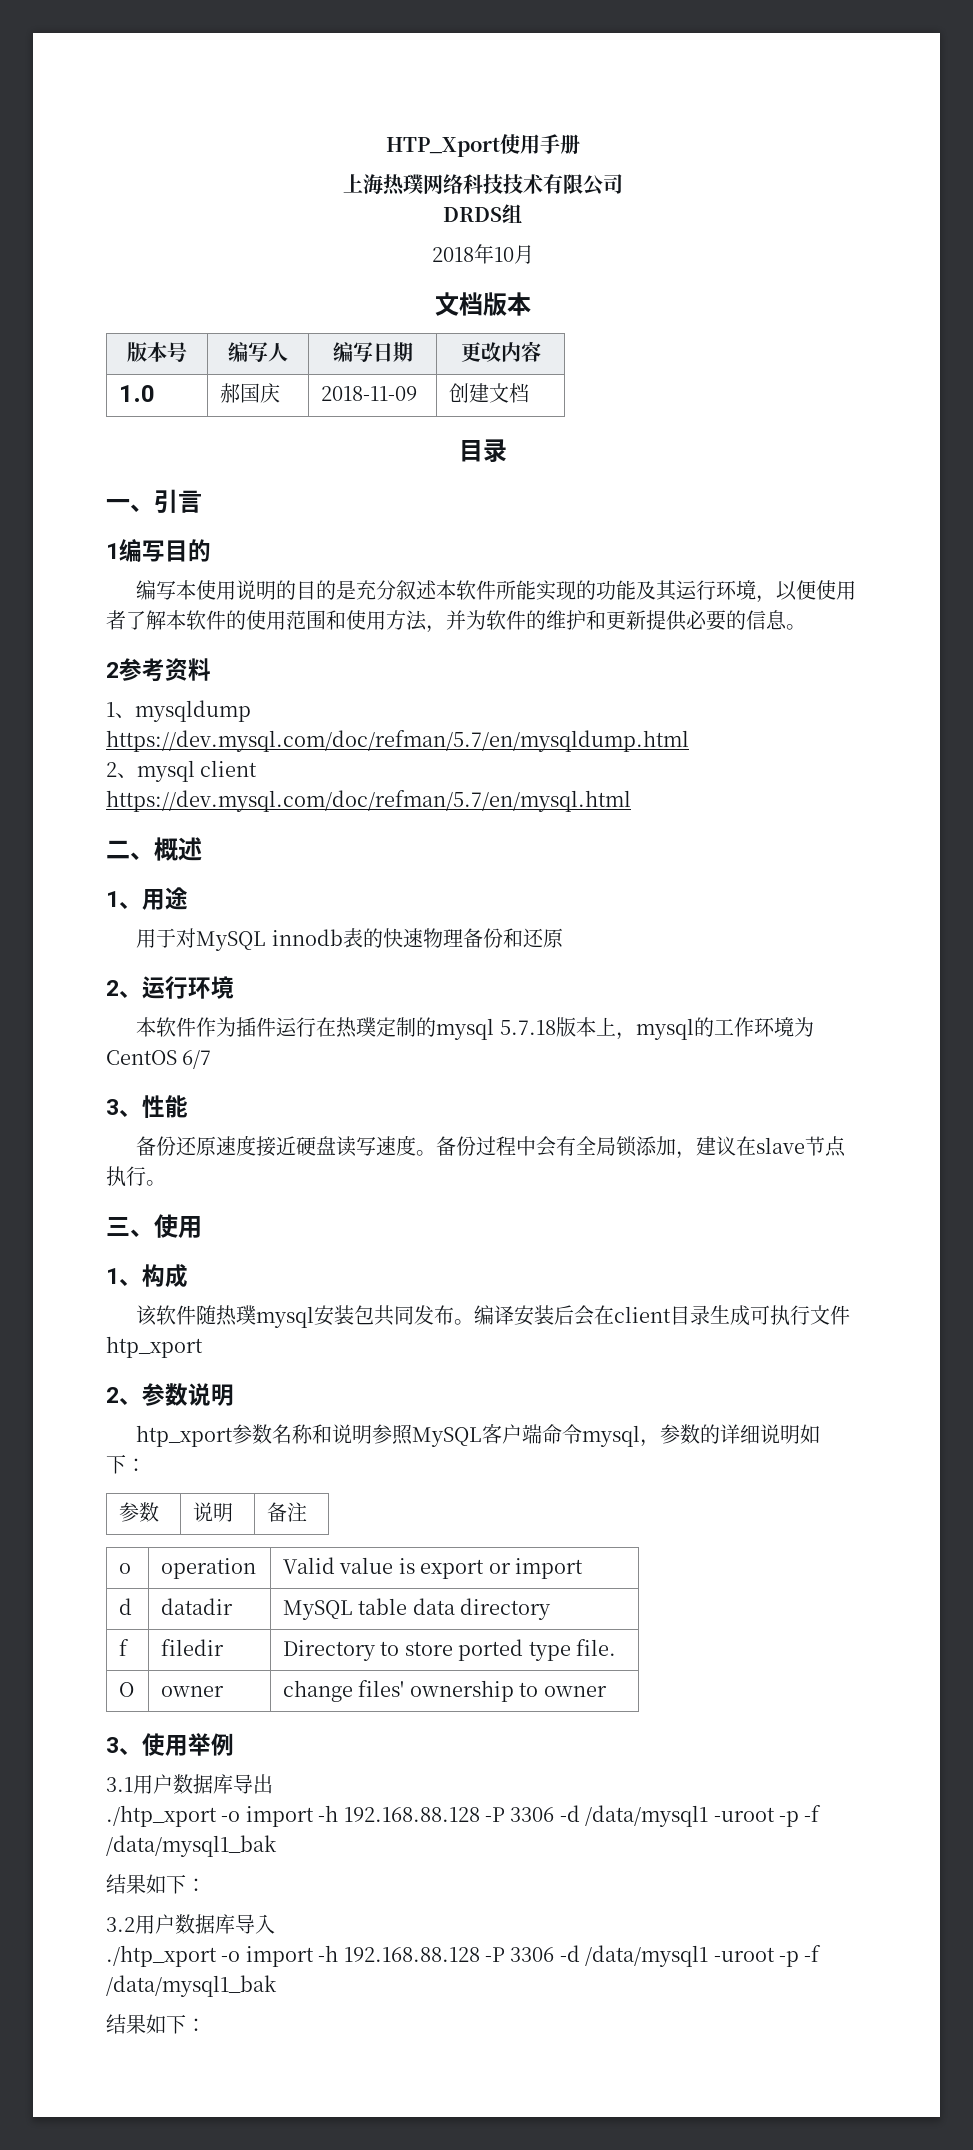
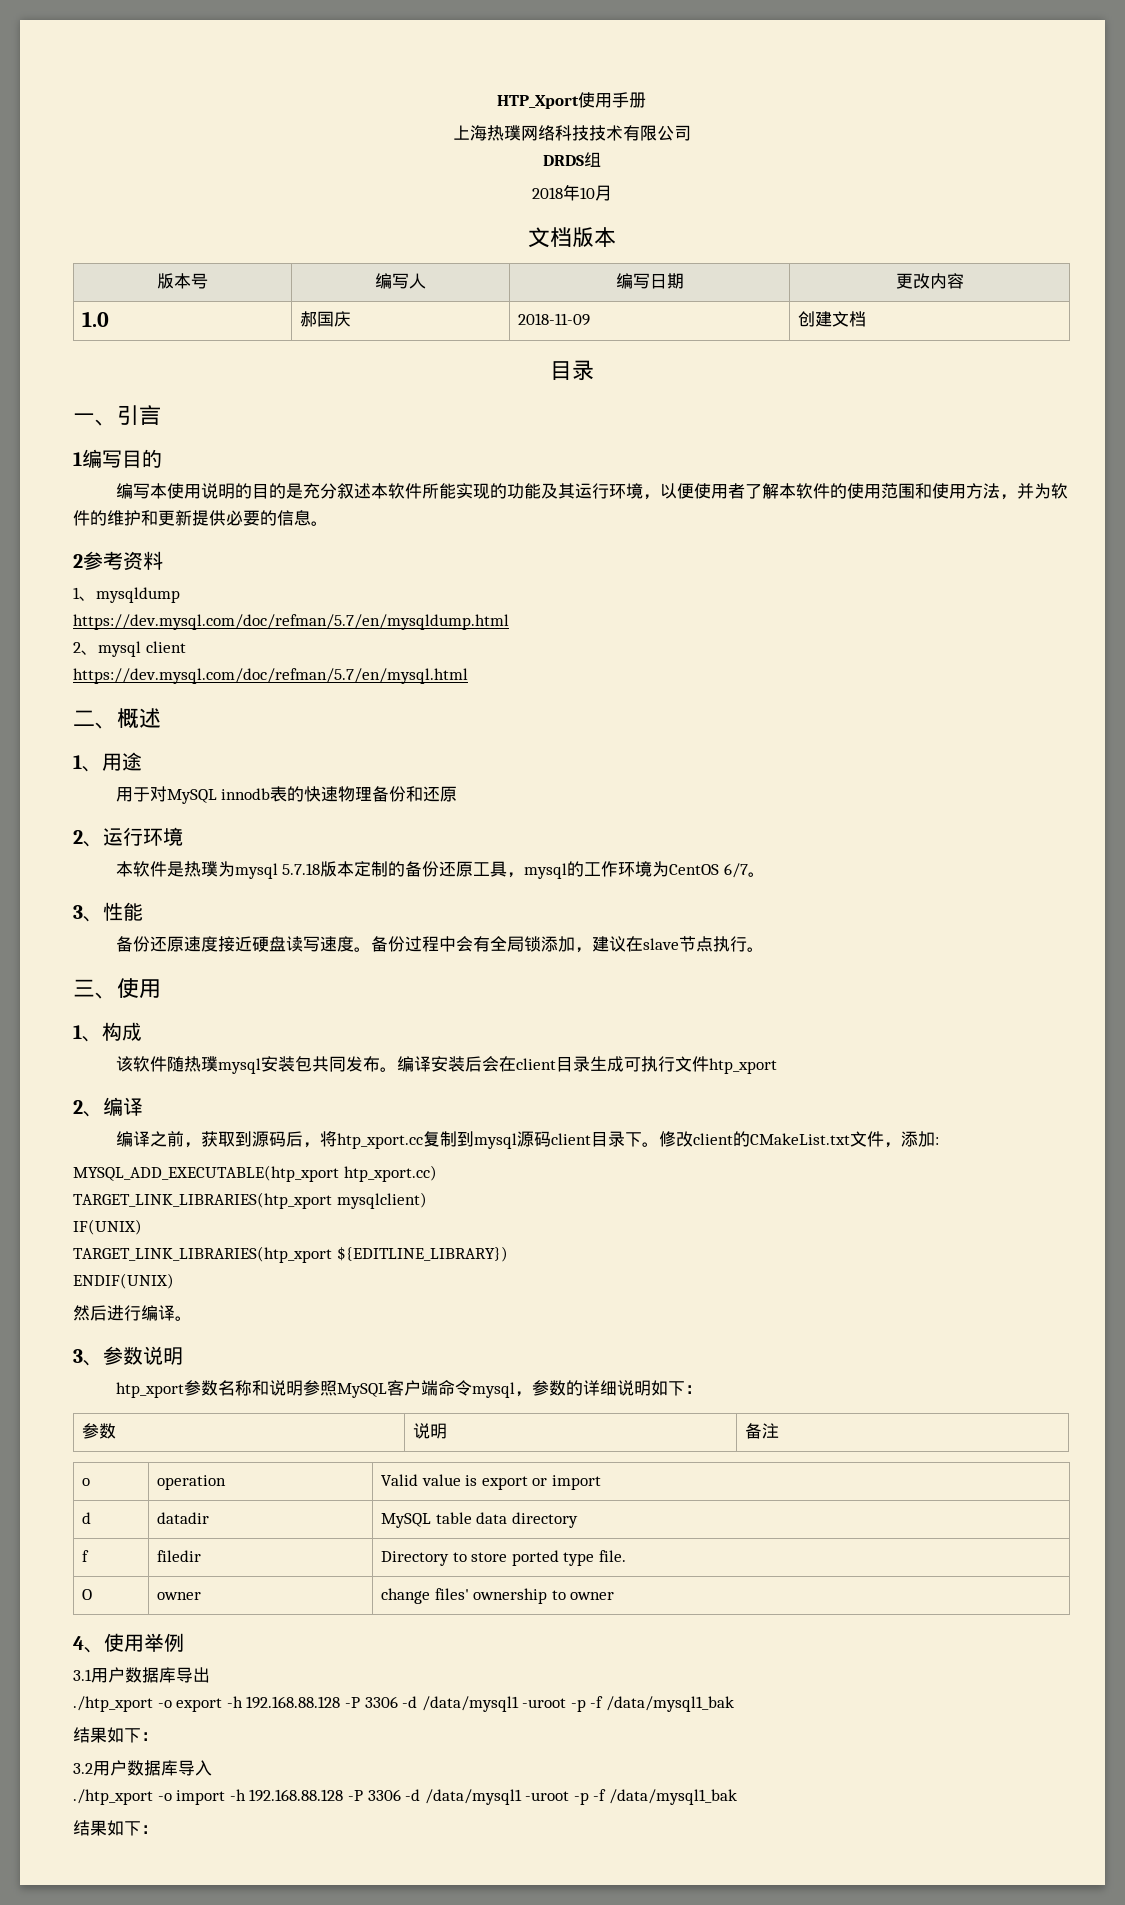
- 本软件作为插件运行在热璞定制的mysql 5.7.18版本上，mysql的工作环境为CentOS 6/7
+ 本软件是热璞为mysql 5.7.18版本定制的备份还原工具，mysql的工作环境为CentOS 6/7。
- 2、参数说明
+ 2、编译
+ 编译之前，获取到源码后，将htp_xport.cc复制到mysql源码client目录下。修改client的CMakeList.txt文件，添加:
+ MYSQL_ADD_EXECUTABLE(htp_xport htp_xport.cc)
+ TARGET_LINK_LIBRARIES(htp_xport mysqlclient)
+ IF(UNIX)
+ TARGET_LINK_LIBRARIES(htp_xport ${EDITLINE_LIBRARY})
+ ENDIF(UNIX)
+ 然后进行编译。
+ 3、参数说明
- 3、使用举例
+ 4、使用举例
  3.1用户数据库导出
- ./htp_xport -o import -h 192.168.88.128 -P 3306 -d /data/mysql1 -uroot -p -f /data/mysql1_bak
+ ./htp_xport -o export -h 192.168.88.128 -P 3306 -d /data/mysql1 -uroot -p -f /data/mysql1_bak

